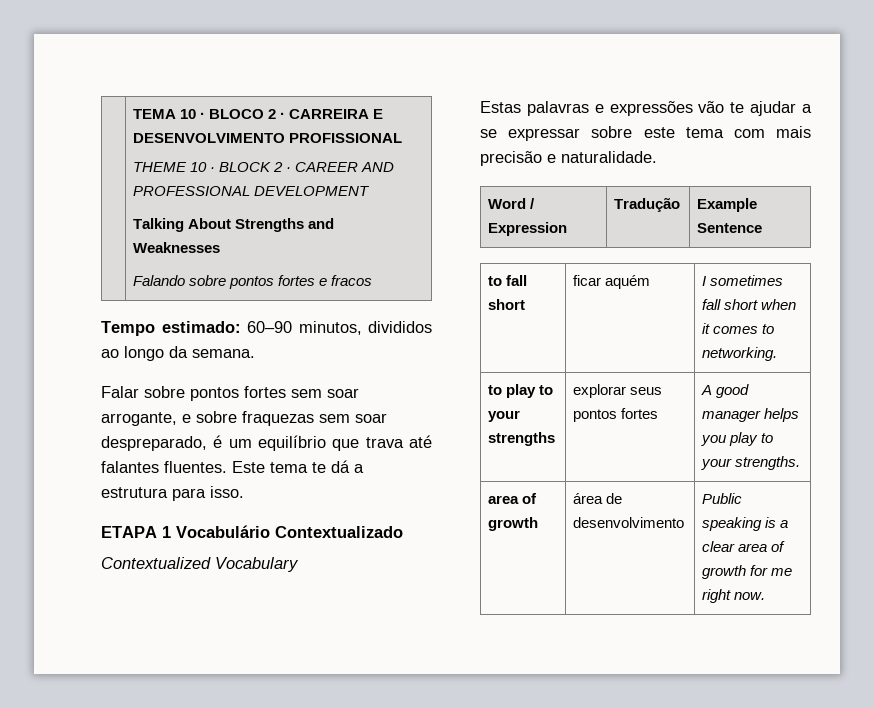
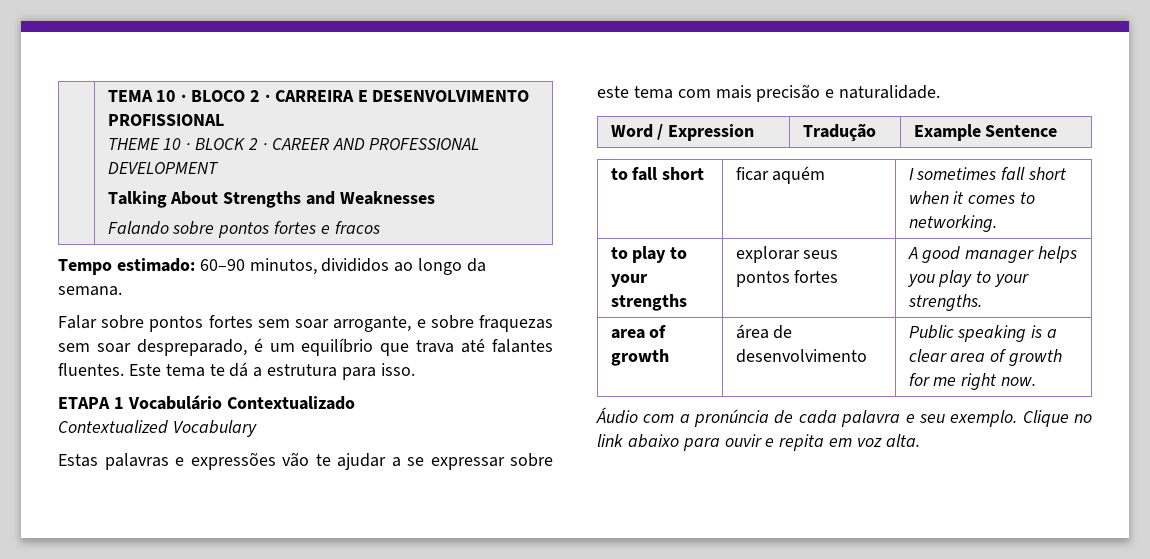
+ Áudio com a pronúncia de cada palavra e seu exemplo. Clique no link abaixo para ouvir e repita em voz alta.

